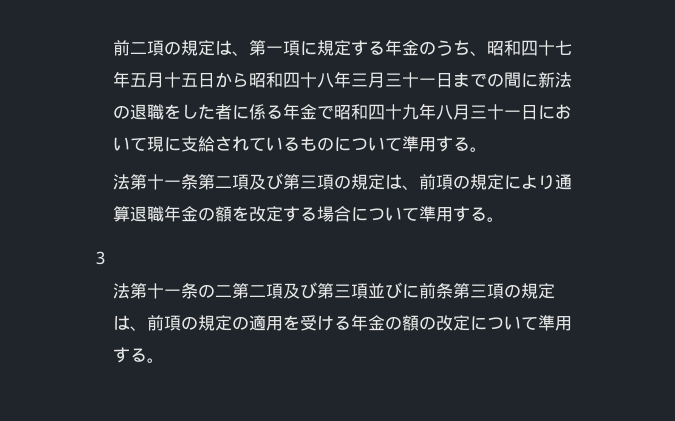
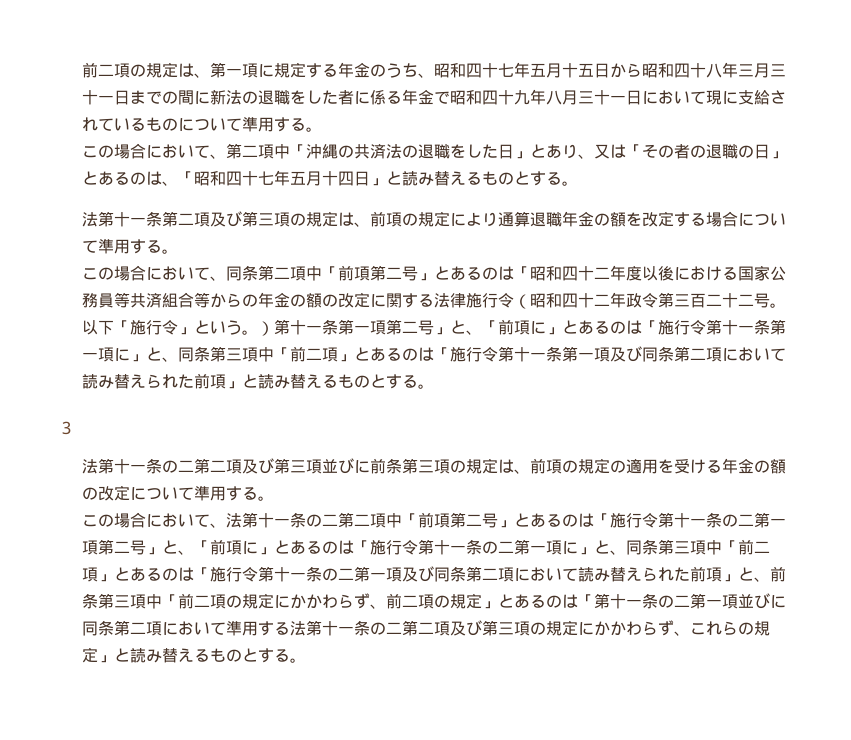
+ この場合において、第二項中「沖縄の共済法の退職をした日」とあり、又は「その者の退職の日」とあるのは、「昭和四十七年五月十四日」と読み替えるものとする。
+ この場合において、同条第二項中「前項第二号」とあるのは「昭和四十二年度以後における国家公務員等共済組合等からの年金の額の改定に関する法律施行令（昭和四十二年政令第三百二十二号。以下「施行令」という。）第十一条第一項第二号」と、「前項に」とあるのは「施行令第十一条第一項に」と、同条第三項中「前二項」とあるのは「施行令第十一条第一項及び同条第二項において読み替えられた前項」と読み替えるものとする。
+ この場合において、法第十一条の二第二項中「前項第二号」とあるのは「施行令第十一条の二第一項第二号」と、「前項に」とあるのは「施行令第十一条の二第一項に」と、同条第三項中「前二項」とあるのは「施行令第十一条の二第一項及び同条第二項において読み替えられた前項」と、前条第三項中「前二項の規定にかかわらず、前二項の規定」とあるのは「第十一条の二第一項並びに同条第二項において準用する法第十一条の二第二項及び第三項の規定にかかわらず、これらの規定」と読み替えるものとする。

